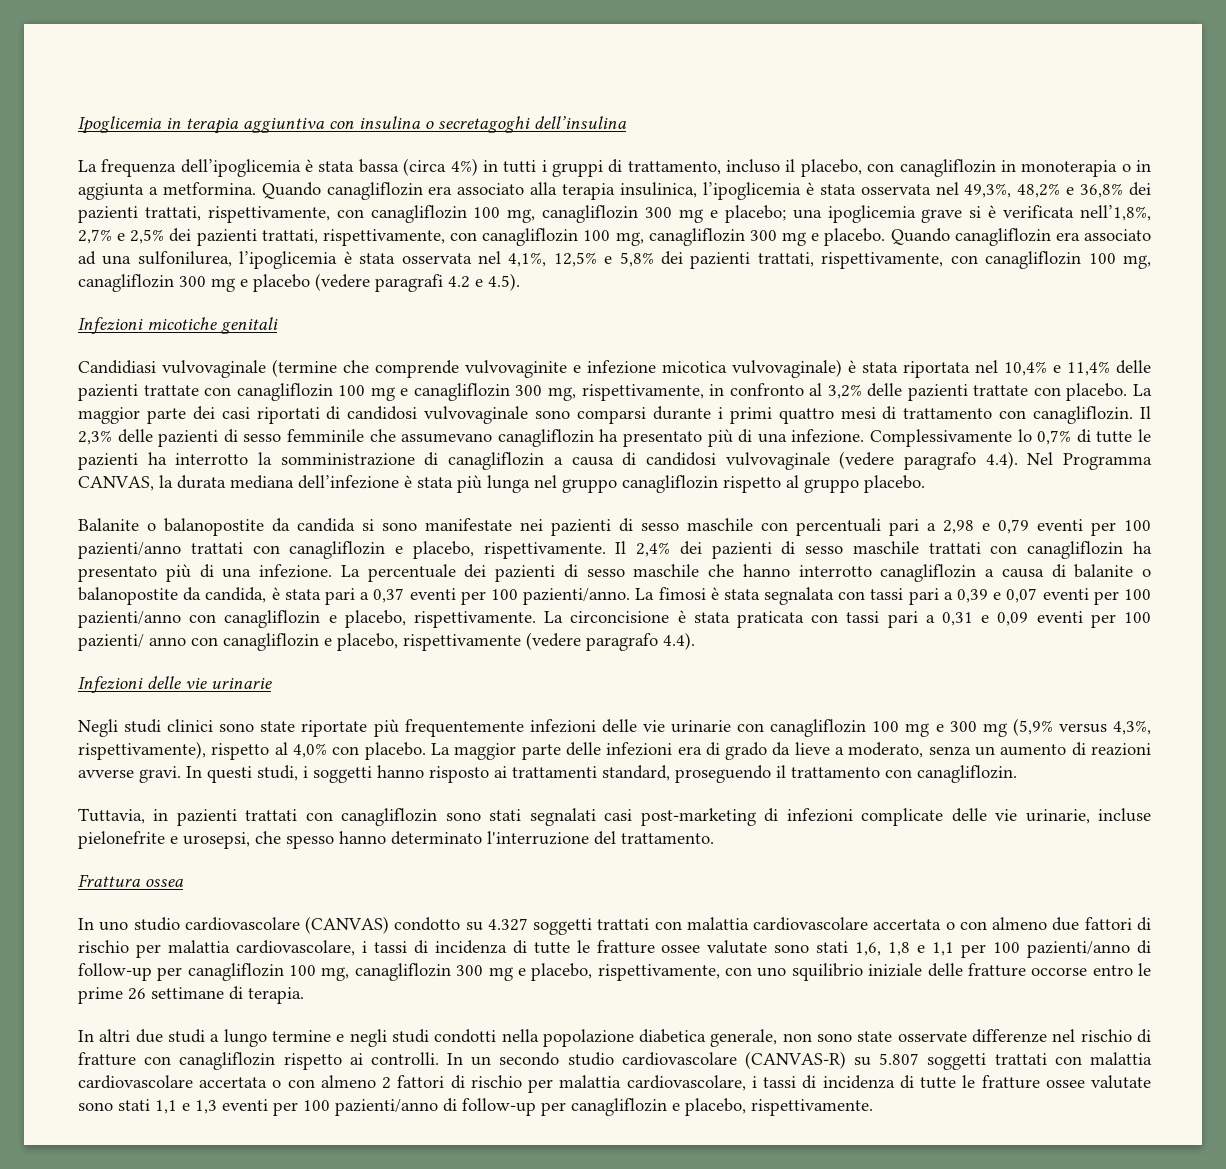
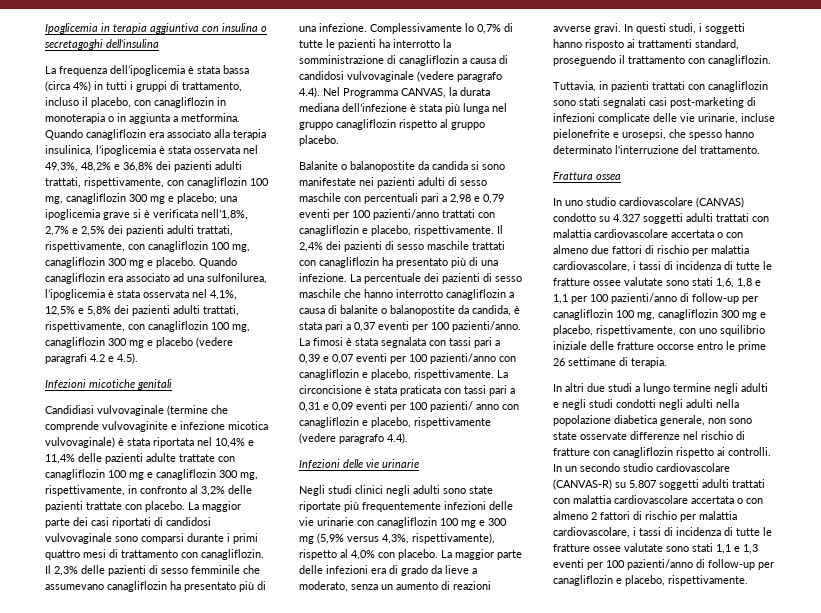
- Quando canagliflozin era associato alla terapia insulinica, l’ipoglicemia è stata osservata nel 49,3%, 48,2% e 36,8% dei pazienti trattati, rispettivamente, con canagliflozin 100 mg, canagliflozin 300 mg e placebo; una ipoglicemia grave si è verificata nell’1,8%, 2,7% e 2,5% dei pazienti trattati, rispettivamente, con canagliflozin 100 mg, canagliflozin 300 mg e placebo.
+ Quando canagliflozin era associato alla terapia insulinica, l’ipoglicemia è stata osservata nel 49,3%, 48,2% e 36,8% dei pazienti adulti trattati, rispettivamente, con canagliflozin 100 mg, canagliflozin 300 mg e placebo; una ipoglicemia grave si è verificata nell’1,8%, 2,7% e 2,5% dei pazienti adulti trattati, rispettivamente, con canagliflozin 100 mg, canagliflozin 300 mg e placebo.
- Quando canagliflozin era associato ad una sulfonilurea, l’ipoglicemia è stata osservata nel 4,1%, 12,5% e 5,8% dei pazienti trattati, rispettivamente, con canagliflozin 100 mg, canagliflozin 300 mg e placebo (vedere paragrafi 4.2 e 4.5).
+ Quando canagliflozin era associato ad una sulfonilurea, l’ipoglicemia è stata osservata nel 4,1%, 12,5% e 5,8% dei pazienti adulti trattati, rispettivamente, con canagliflozin 100 mg, canagliflozin 300 mg e placebo (vedere paragrafi 4.2 e 4.5).
- Candidiasi vulvovaginale (termine che comprende vulvovaginite e infezione micotica vulvovaginale) è stata riportata nel 10,4% e 11,4% delle pazienti trattate con canagliflozin 100 mg e canagliflozin 300 mg, rispettivamente, in confronto al 3,2% delle pazienti trattate con placebo.
+ Candidiasi vulvovaginale (termine che comprende vulvovaginite e infezione micotica vulvovaginale) è stata riportata nel 10,4% e 11,4% delle pazienti adulte trattate con canagliflozin 100 mg e canagliflozin 300 mg, rispettivamente, in confronto al 3,2% delle pazienti trattate con placebo.
- Balanite o balanopostite da candida si sono manifestate nei pazienti di sesso maschile con percentuali pari a 2,98 e 0,79 eventi per 100 pazienti/anno trattati con canagliflozin e placebo, rispettivamente.
+ Balanite o balanopostite da candida si sono manifestate nei pazienti adulti di sesso maschile con percentuali pari a 2,98 e 0,79 eventi per 100 pazienti/anno trattati con canagliflozin e placebo, rispettivamente.
- Negli studi clinici sono state riportate più frequentemente infezioni delle vie urinarie con canagliflozin 100 mg e 300 mg (5,9% versus 4,3%, rispettivamente), rispetto al 4,0% con placebo.
+ Negli studi clinici negli adulti sono state riportate più frequentemente infezioni delle vie urinarie con canagliflozin 100 mg e 300 mg (5,9% versus 4,3%, rispettivamente), rispetto al 4,0% con placebo.
- In uno studio cardiovascolare (CANVAS) condotto su 4.327 soggetti trattati con malattia cardiovascolare accertata o con almeno due fattori di rischio per malattia cardiovascolare, i tassi di incidenza di tutte le fratture ossee valutate sono stati 1,6, 1,8 e 1,1 per 100 pazienti/anno di follow-up per canagliflozin 100 mg, canagliflozin 300 mg e placebo, rispettivamente, con uno squilibrio iniziale delle fratture occorse entro le prime 26 settimane di terapia.
+ In uno studio cardiovascolare (CANVAS) condotto su 4.327 soggetti adulti trattati con malattia cardiovascolare accertata o con almeno due fattori di rischio per malattia cardiovascolare, i tassi di incidenza di tutte le fratture ossee valutate sono stati 1,6, 1,8 e 1,1 per 100 pazienti/anno di follow-up per canagliflozin 100 mg, canagliflozin 300 mg e placebo, rispettivamente, con uno squilibrio iniziale delle fratture occorse entro le prime 26 settimane di terapia.
- In altri due studi a lungo termine e negli studi condotti nella popolazione diabetica generale, non sono state osservate differenze nel rischio di fratture con canagliflozin rispetto ai controlli.
+ In altri due studi a lungo termine negli adulti e negli studi condotti negli adulti nella popolazione diabetica generale, non sono state osservate differenze nel rischio di fratture con canagliflozin rispetto ai controlli.
- In un secondo studio cardiovascolare (CANVAS-R) su 5.807 soggetti trattati con malattia cardiovascolare accertata o con almeno 2 fattori di rischio per malattia cardiovascolare, i tassi di incidenza di tutte le fratture ossee valutate sono stati 1,1 e 1,3 eventi per 100 pazienti/anno di follow-up per canagliflozin e placebo, rispettivamente.
+ In un secondo studio cardiovascolare (CANVAS-R) su 5.807 soggetti adulti trattati con malattia cardiovascolare accertata o con almeno 2 fattori di rischio per malattia cardiovascolare, i tassi di incidenza di tutte le fratture ossee valutate sono stati 1,1 e 1,3 eventi per 100 pazienti/anno di follow-up per canagliflozin e placebo, rispettivamente.

